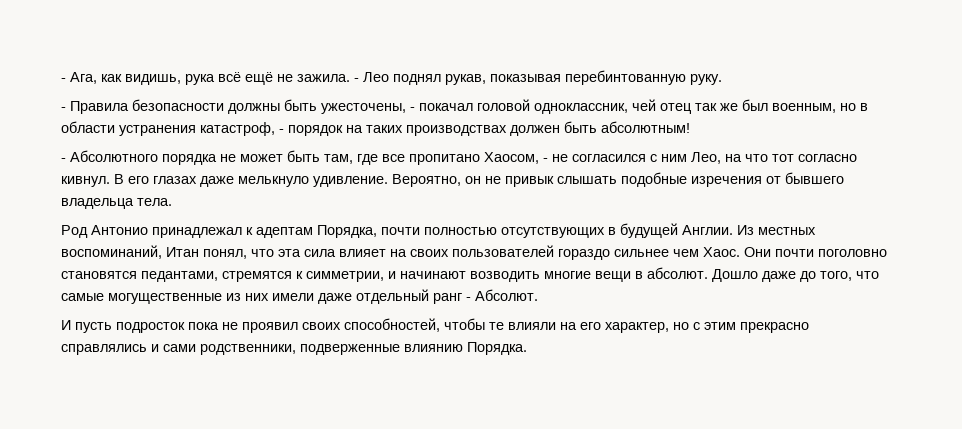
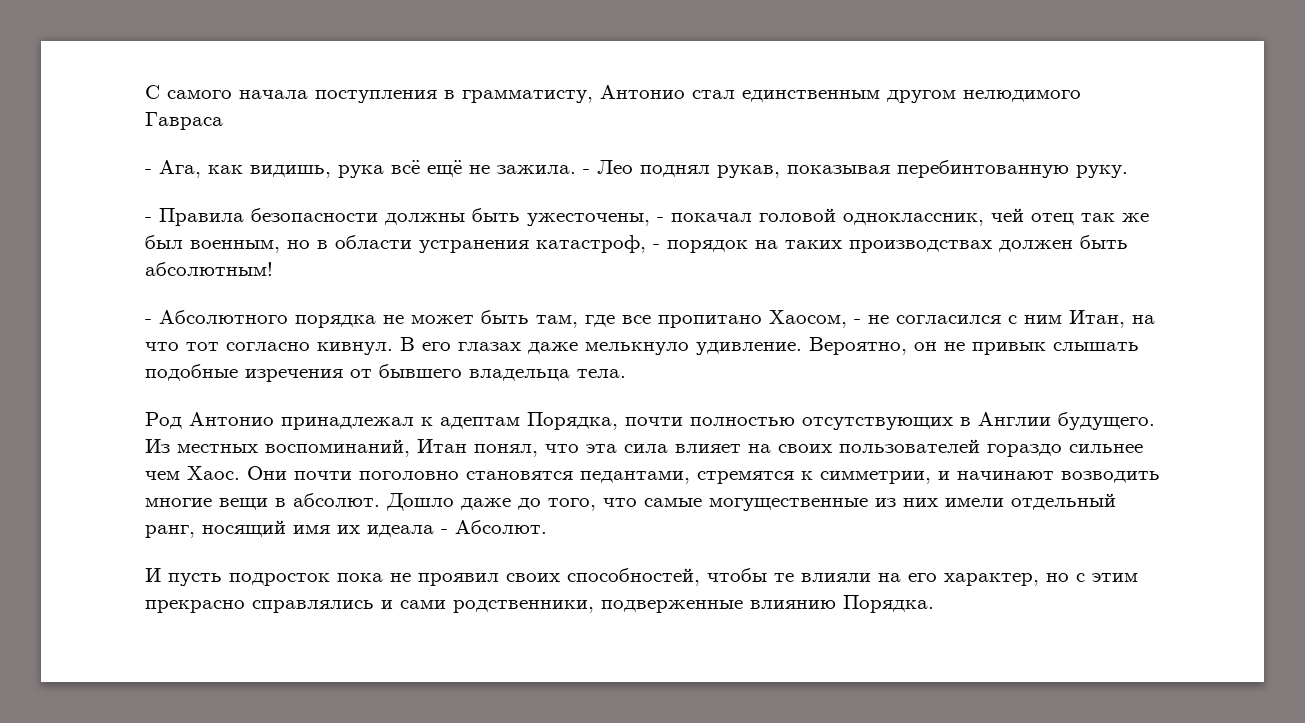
+ С самого начала поступления в грамматисту, Антонио стал единственным другом нелюдимого Гавраса
- - Абсолютного порядка не может быть там, где все пропитано Хаосом, - не согласился с ним Лео, на что тот согласно кивнул.
+ - Абсолютного порядка не может быть там, где все пропитано Хаосом, - не согласился с ним Итан, на что тот согласно кивнул.
- Род Антонио принадлежал к адептам Порядка, почти полностью отсутствующих в будущей Англии.
+ Род Антонио принадлежал к адептам Порядка, почти полностью отсутствующих в Англии будущего.
- Дошло даже до того, что самые могущественные из них имели даже отдельный ранг - Абсолют.
+ Дошло даже до того, что самые могущественные из них имели отдельный ранг, носящий имя их идеала - Абсолют.

